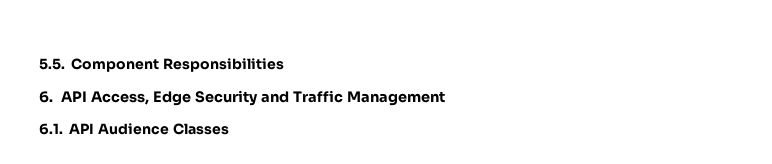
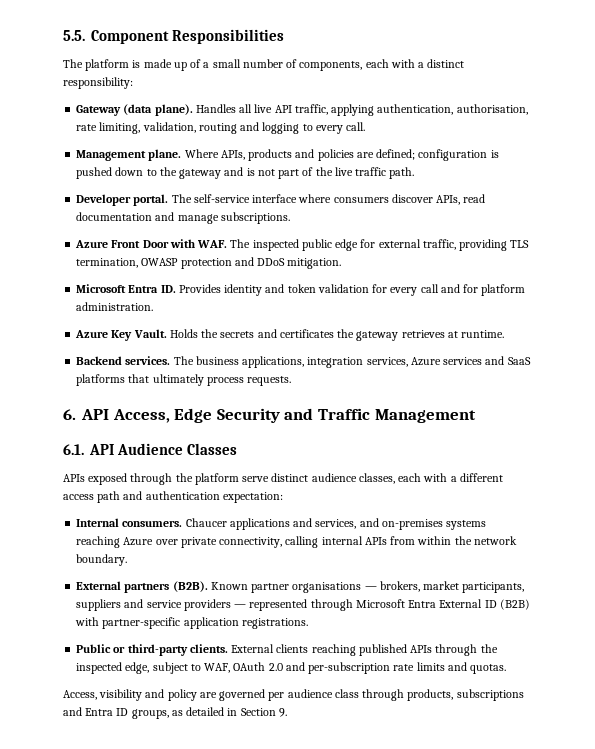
+ The platform is made up of a small number of components, each with a distinct responsibility:
+ Gateway (data plane). Handles all live API traffic, applying authentication, authorisation, rate limiting, validation, routing and logging to every call.
+ Management plane. Where APIs, products and policies are defined; configuration is pushed down to the gateway and is not part of the live traffic path.
+ Developer portal. The self-service interface where consumers discover APIs, read documentation and manage subscriptions.
+ Azure Front Door with WAF. The inspected public edge for external traffic, providing TLS termination, OWASP protection and DDoS mitigation.
+ Microsoft Entra ID. Provides identity and token validation for every call and for platform administration.
+ Azure Key Vault. Holds the secrets and certificates the gateway retrieves at runtime.
+ Backend services. The business applications, integration services, Azure services and SaaS platforms that ultimately process requests.
+ APIs exposed through the platform serve distinct audience classes, each with a different access path and authentication expectation:
+ Internal consumers. Chaucer applications and services, and on-premises systems reaching Azure over private connectivity, calling internal APIs from within the network boundary.
+ External partners (B2B). Known partner organisations — brokers, market participants, suppliers and service providers — represented through Microsoft Entra External ID (B2B) with partner-specific application registrations.
+ Public or third-party clients. External clients reaching published APIs through the inspected edge, subject to WAF, OAuth 2.0 and per-subscription rate limits and quotas.
+ Access, visibility and policy are governed per audience class through products, subscriptions and Entra ID groups, as detailed in Section 9.

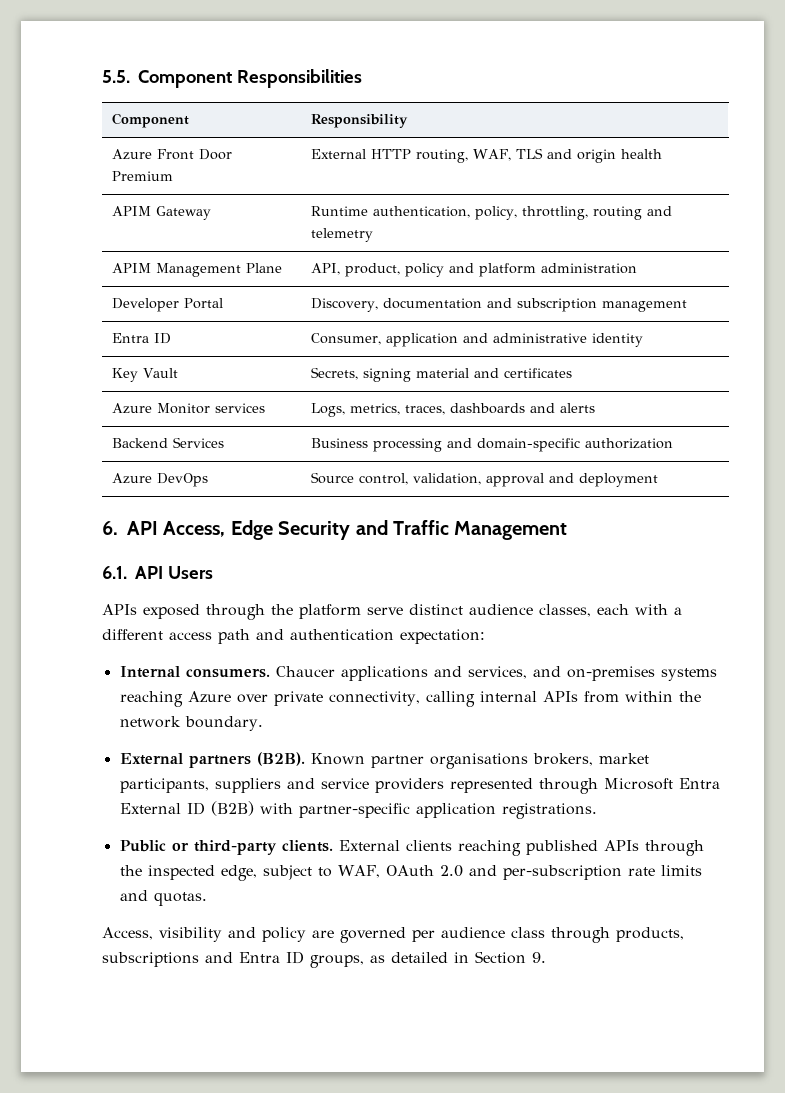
- The platform is made up of a small number of components, each with a distinct responsibility:
- Gateway (data plane). Handles all live API traffic, applying authentication, authorisation, rate limiting, validation, routing and logging to every call.
- Management plane. Where APIs, products and policies are defined; configuration is pushed down to the gateway and is not part of the live traffic path.
- Developer portal. The self-service interface where consumers discover APIs, read documentation and manage subscriptions.
- Azure Front Door with WAF. The inspected public edge for external traffic, providing TLS termination, OWASP protection and DDoS mitigation.
- Microsoft Entra ID. Provides identity and token validation for every call and for platform administration.
- Azure Key Vault. Holds the secrets and certificates the gateway retrieves at runtime.
- Backend services. The business applications, integration services, Azure services and SaaS platforms that ultimately process requests.
+ Component | Responsibility
+ Azure Front Door Premium | External HTTP routing, WAF, TLS and origin health
+ APIM Gateway | Runtime authentication, policy, throttling, routing and telemetry
+ APIM Management Plane | API, product, policy and platform administration
+ Developer Portal | Discovery, documentation and subscription management
+ Entra ID | Consumer, application and administrative identity
+ Key Vault | Secrets, signing material and certificates
+ Azure Monitor services | Logs, metrics, traces, dashboards and alerts
+ Backend Services | Business processing and domain-specific authorization
+ Azure DevOps | Source control, validation, approval and deployment
- 6.1. API Audience Classes
+ 6.1. API Users
- Known partner organisations — brokers, market participants, suppliers and service providers — represented through Microsoft Entra External ID (B2B) with partner-specific application registrations.
+ Known partner organisations brokers, market participants, suppliers and service providers represented through Microsoft Entra External ID (B2B) with partner-specific application registrations.

